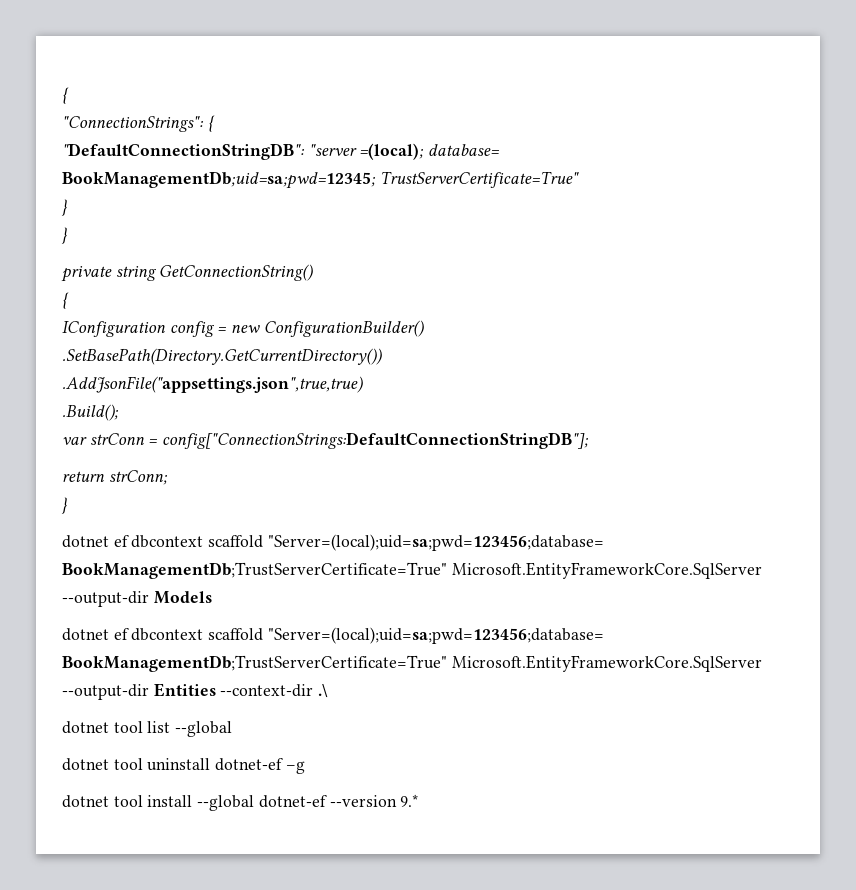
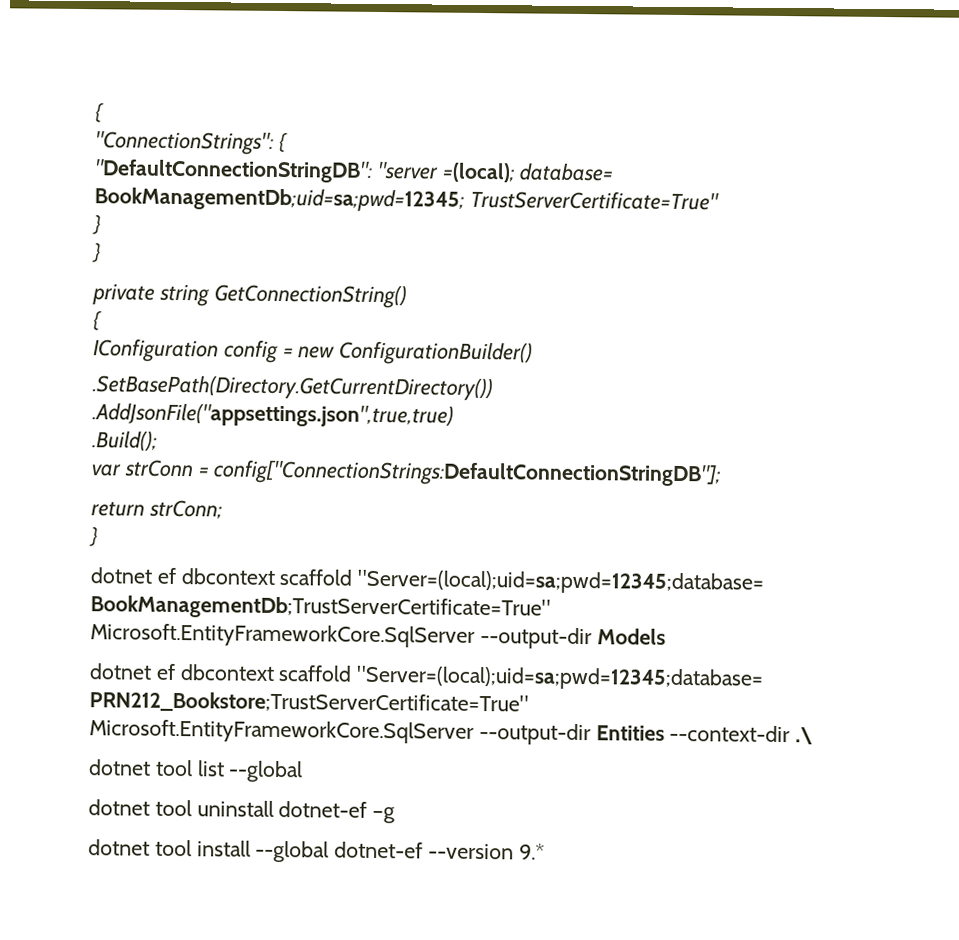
- dotnet ef dbcontext scaffold "Server=(local);uid=sa;pwd=123456;database= BookManagementDb;TrustServerCertificate=True" Microsoft.EntityFrameworkCore.SqlServer --output-dir Models
+ dotnet ef dbcontext scaffold "Server=(local);uid=sa;pwd=12345;database= BookManagementDb;TrustServerCertificate=True" Microsoft.EntityFrameworkCore.SqlServer --output-dir Models
- dotnet ef dbcontext scaffold "Server=(local);uid=sa;pwd=123456;database= BookManagementDb;TrustServerCertificate=True" Microsoft.EntityFrameworkCore.SqlServer --output-dir Entities --context-dir .\
+ dotnet ef dbcontext scaffold "Server=(local);uid=sa;pwd=12345;database= PRN212_Bookstore;TrustServerCertificate=True" Microsoft.EntityFrameworkCore.SqlServer --output-dir Entities --context-dir .\

